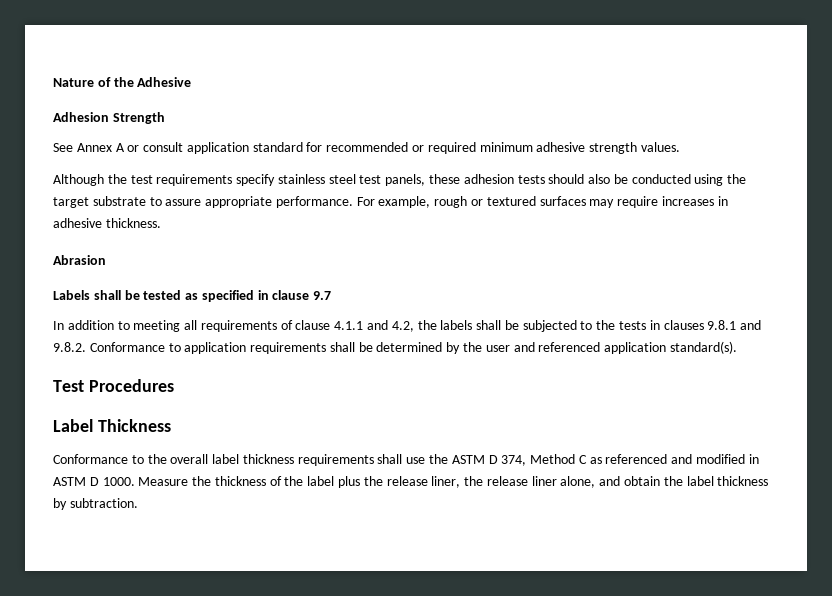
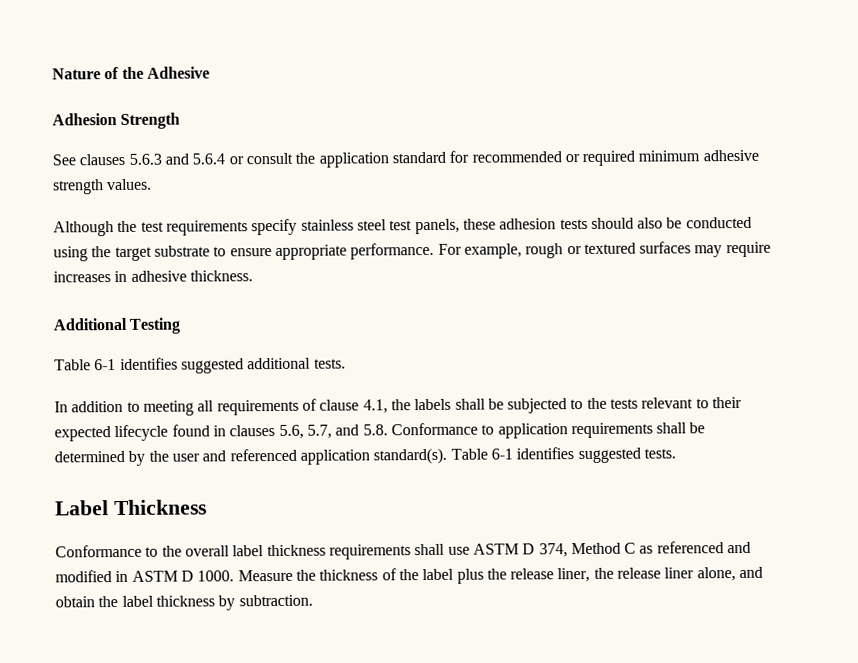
- See Annex A or consult application standard for recommended or required minimum adhesive strength values.
+ See clauses 5.6.3 and 5.6.4 or consult the application standard for recommended or required minimum adhesive strength values.
- Although the test requirements specify stainless steel test panels, these adhesion tests should also be conducted using the target substrate to assure appropriate performance.
+ Although the test requirements specify stainless steel test panels, these adhesion tests should also be conducted using the target substrate to ensure appropriate performance.
- Abrasion
- Labels shall be tested as specified in clause 9.7
+ Additional Testing
+ Table 6-1 identifies suggested additional tests.
- In addition to meeting all requirements of clause 4.1.1 and 4.2, the labels shall be subjected to the tests in clauses 9.8.1 and 9.8.2. Conformance to application requirements shall be determined by the user and referenced application standard(s).
- Test Procedures
+ In addition to meeting all requirements of clause 4.1, the labels shall be subjected to the tests relevant to their expected lifecycle found in clauses 5.6, 5.7, and 5.8. Conformance to application requirements shall be determined by the user and referenced application standard(s). Table 6-1 identifies suggested tests.
- Conformance to the overall label thickness requirements shall use the ASTM D 374, Method C as referenced and modified in ASTM D 1000.
+ Conformance to the overall label thickness requirements shall use ASTM D 374, Method C as referenced and modified in ASTM D 1000.

